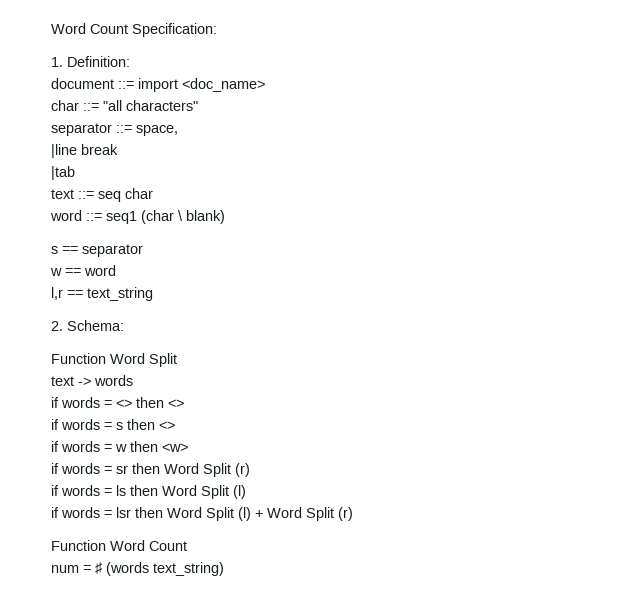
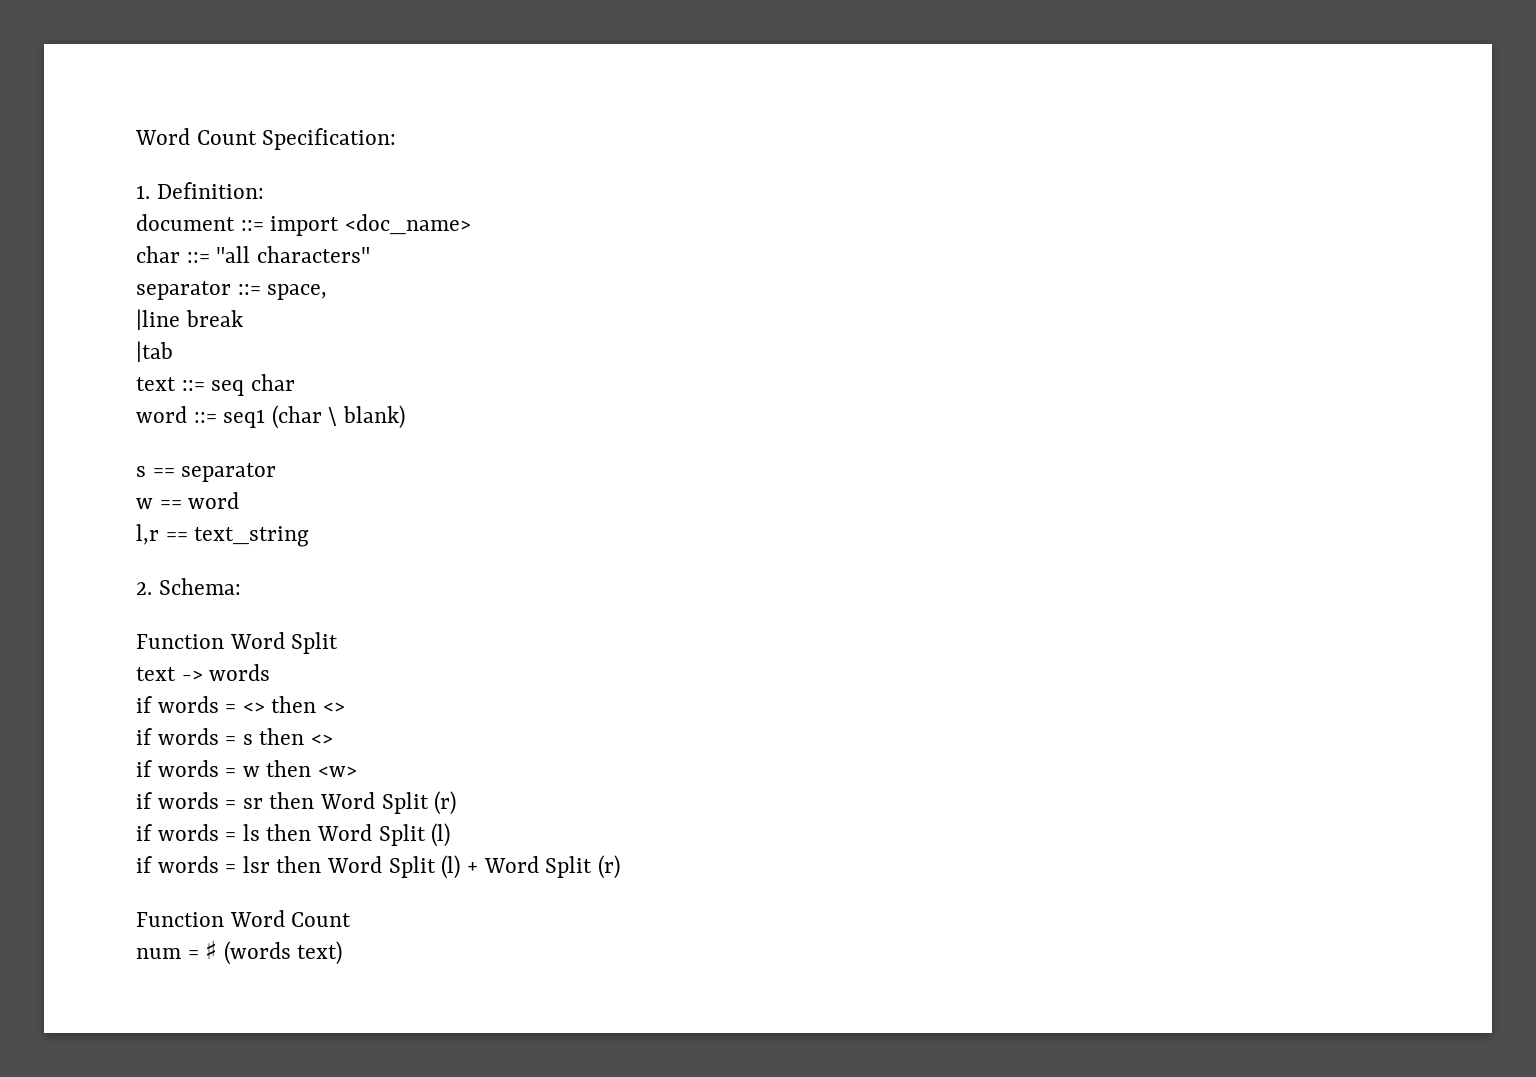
- num = ♯ (words text_string)
+ num = ♯ (words text)

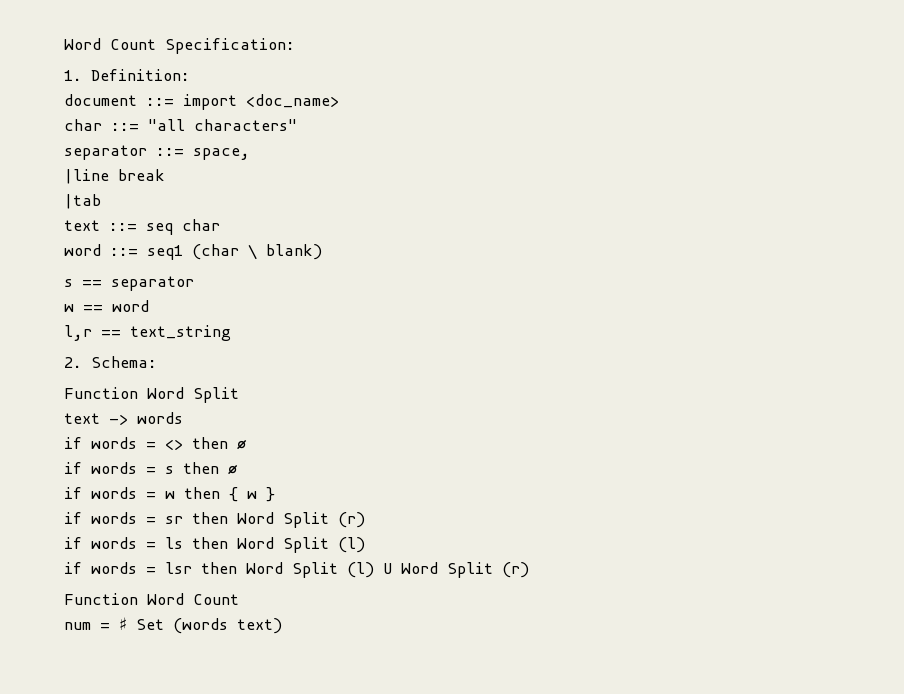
- if words = <> then <>
+ if words = <> then ∅
- if words = s then <>
+ if words = s then ∅
- if words = w then <w>
+ if words = w then { w }
- if words = lsr then Word Split (l) + Word Split (r)
+ if words = lsr then Word Split (l) U Word Split (r)
- num = ♯ (words text)
+ num = ♯ Set (words text)

